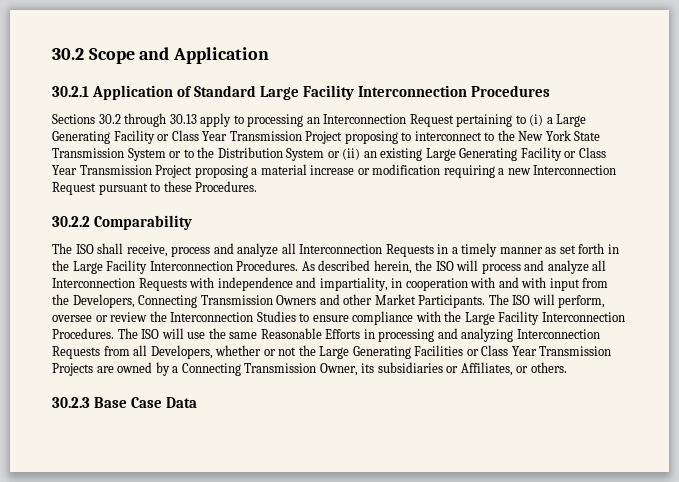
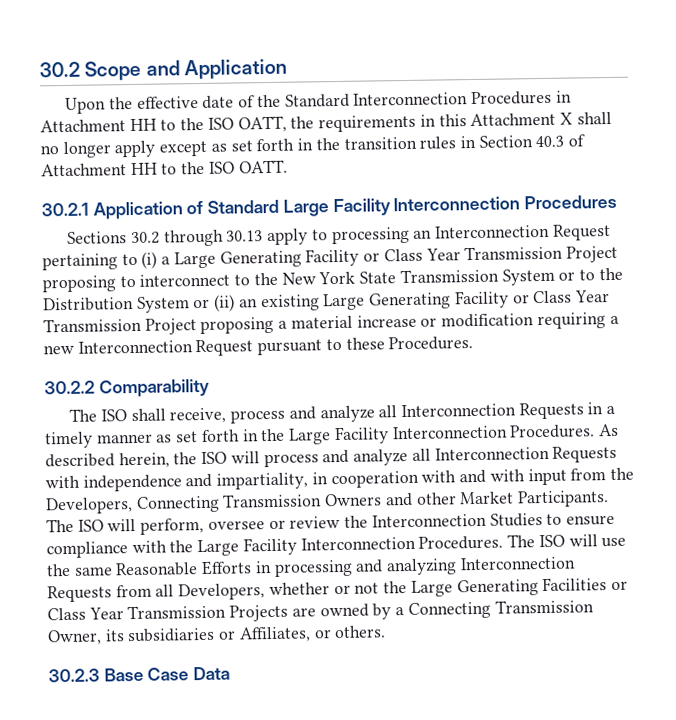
+ Upon the effective date of the Standard Interconnection Procedures in Attachment HH to the ISO OATT, the requirements in this Attachment X shall no longer apply except as set forth in the transition rules in Section 40.3 of Attachment HH to the ISO OATT.

